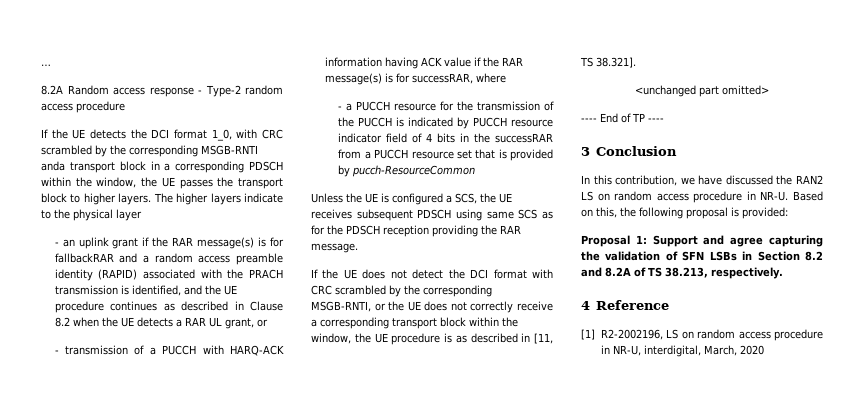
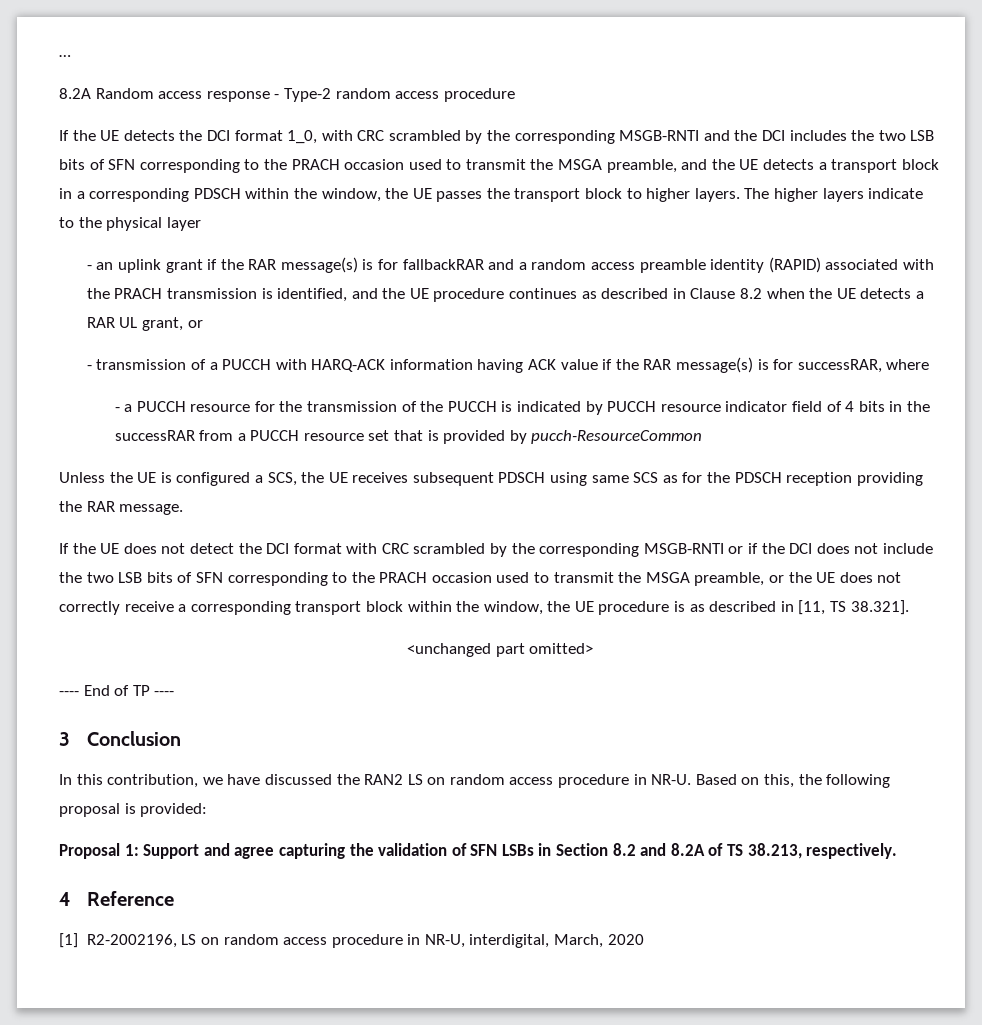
- If the UE detects the DCI format 1_0, with CRC scrambled by the corresponding MSGB-RNTI anda transport block in a corresponding PDSCH within the window, the UE passes the transport block to higher layers.
+ If the UE detects the DCI format 1_0, with CRC scrambled by the corresponding MSGB-RNTI and the DCI includes the two LSB bits of SFN corresponding to the PRACH occasion used to transmit the MSGA preamble, and the UE detects a transport block in a corresponding PDSCH within the window, the UE passes the transport block to higher layers.
- If the UE does not detect the DCI format with CRC scrambled by the corresponding MSGB-RNTI, or the UE does not correctly receive a corresponding transport block within the window, the UE procedure is as described in [11, TS 38.321].
+ If the UE does not detect the DCI format with CRC scrambled by the corresponding MSGB-RNTI or if the DCI does not include the two LSB bits of SFN corresponding to the PRACH occasion used to transmit the MSGA preamble, or the UE does not correctly receive a corresponding transport block within the window, the UE procedure is as described in [11, TS 38.321].

